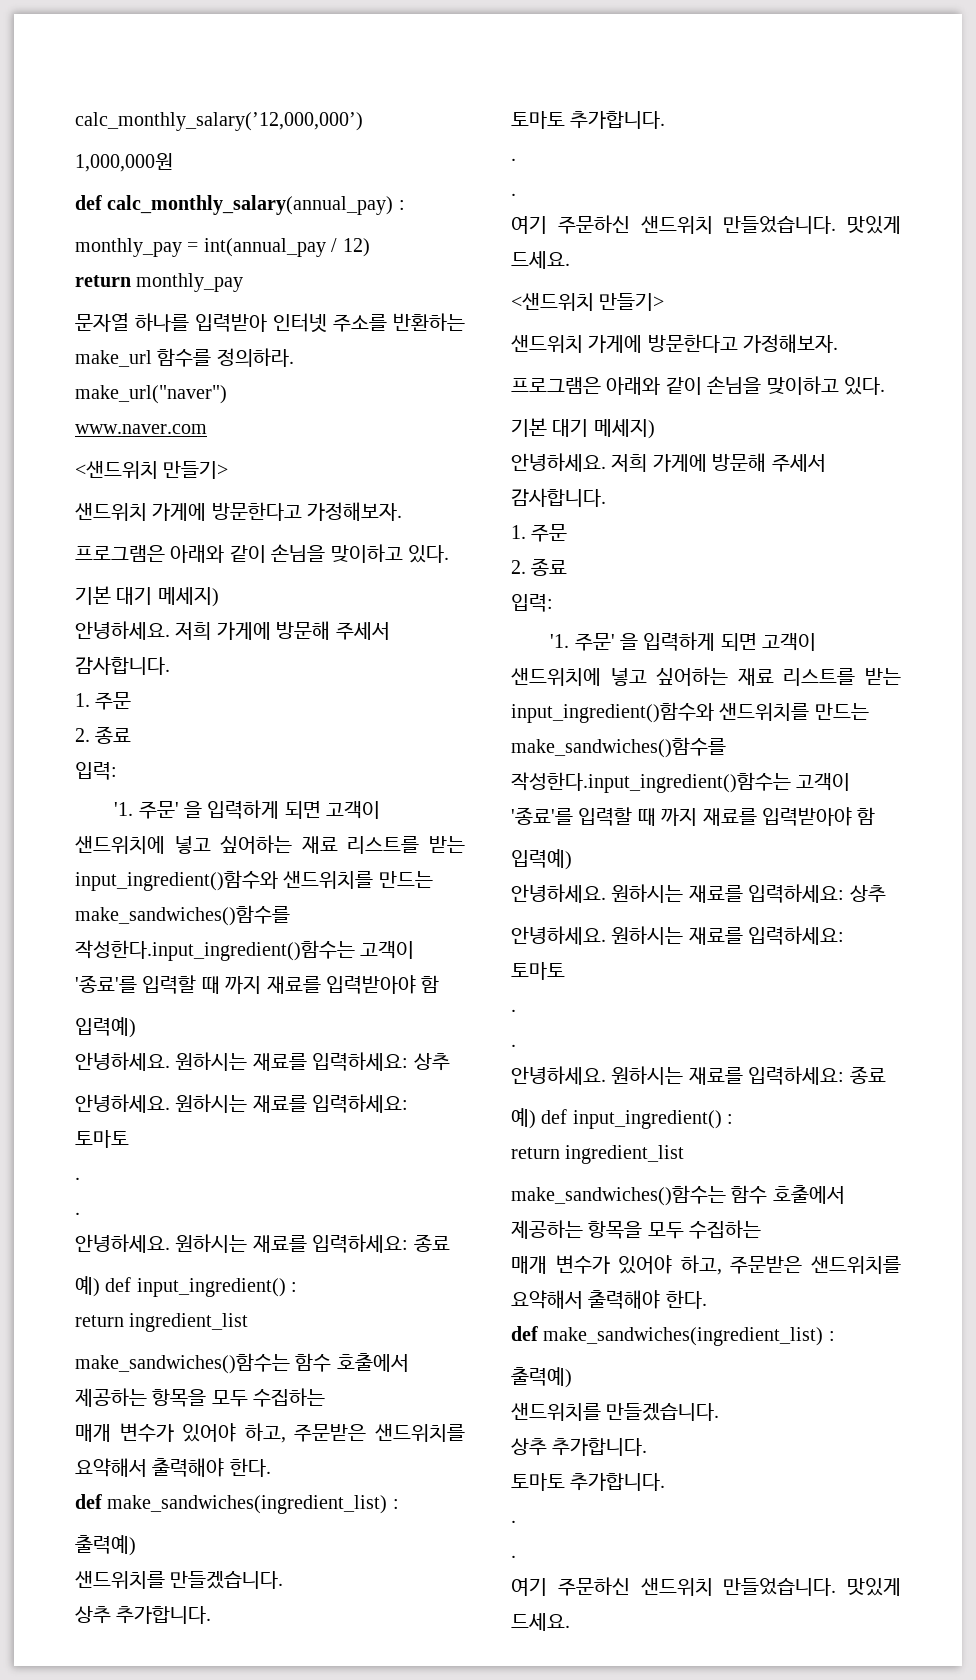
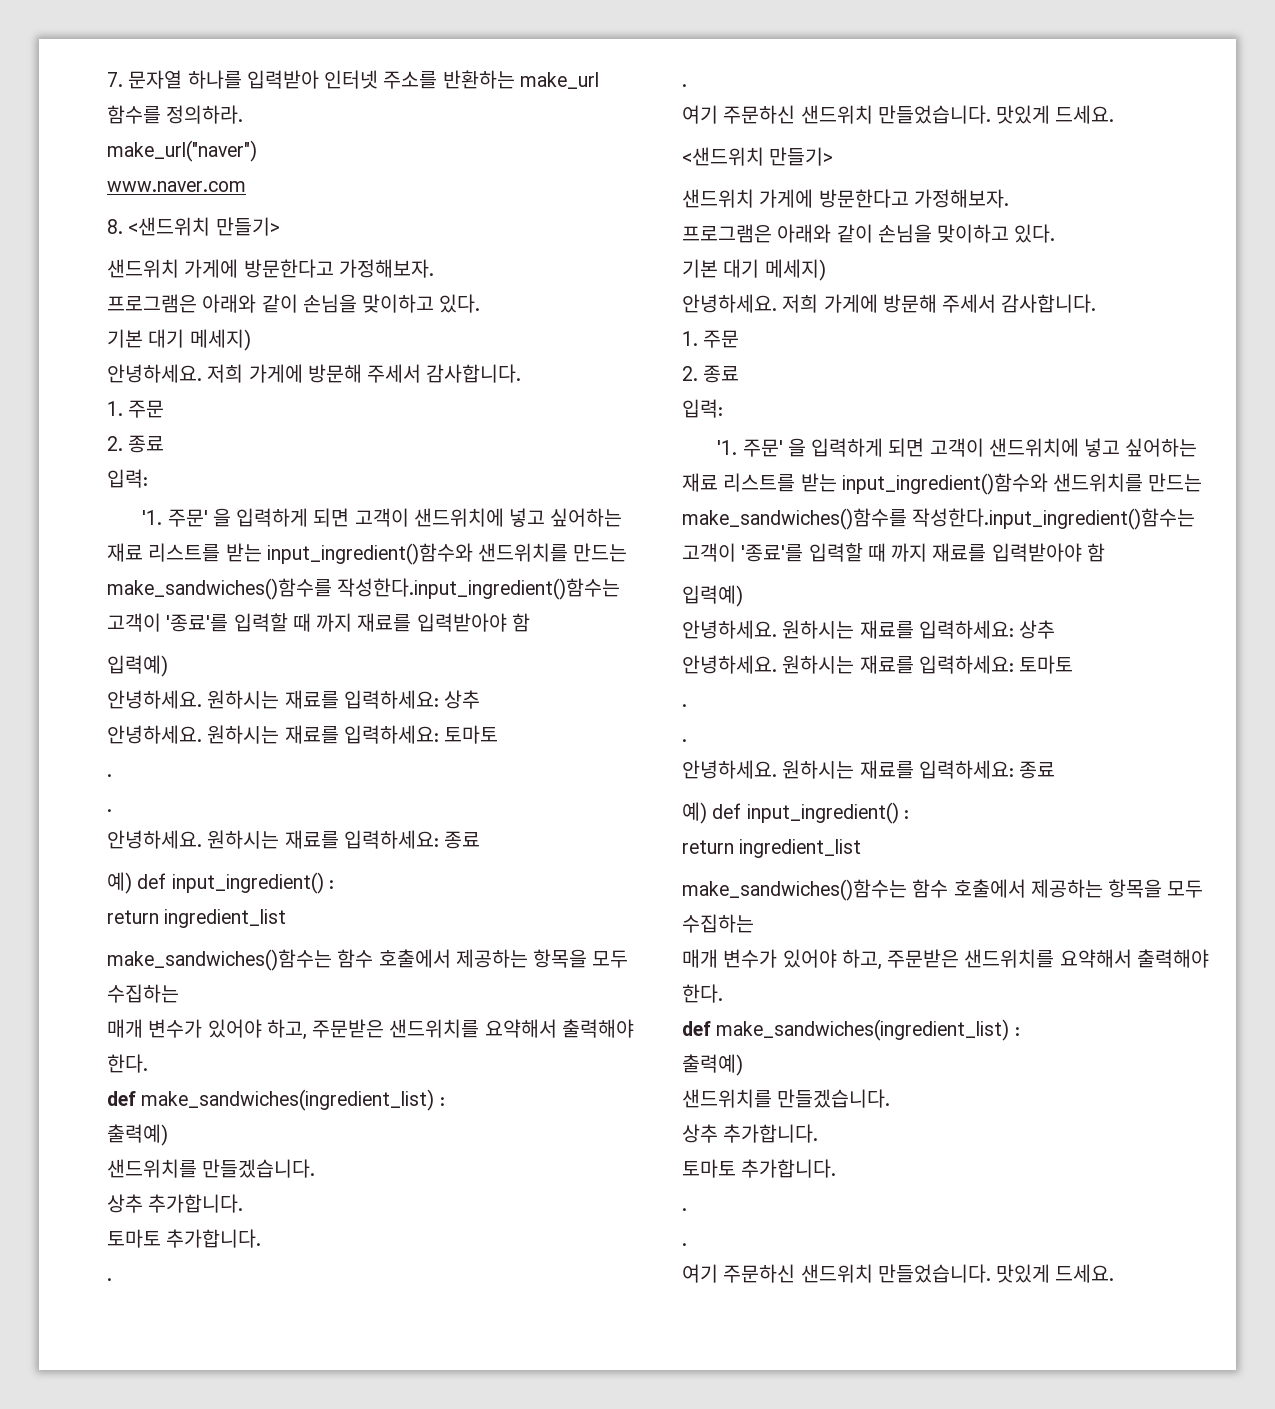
- calc_monthly_salary(’12,000,000’)
- 1,000,000원
- def calc_monthly_salary(annual_pay) :
- monthly_pay = int(annual_pay / 12)
- return monthly_pay
- 문자열 하나를 입력받아 인터넷 주소를 반환하는 make_url 함수를 정의하라.
+ 7. 문자열 하나를 입력받아 인터넷 주소를 반환하는 make_url 함수를 정의하라.
  www.naver.com
- <샌드위치 만들기>
+ 8. <샌드위치 만들기>

